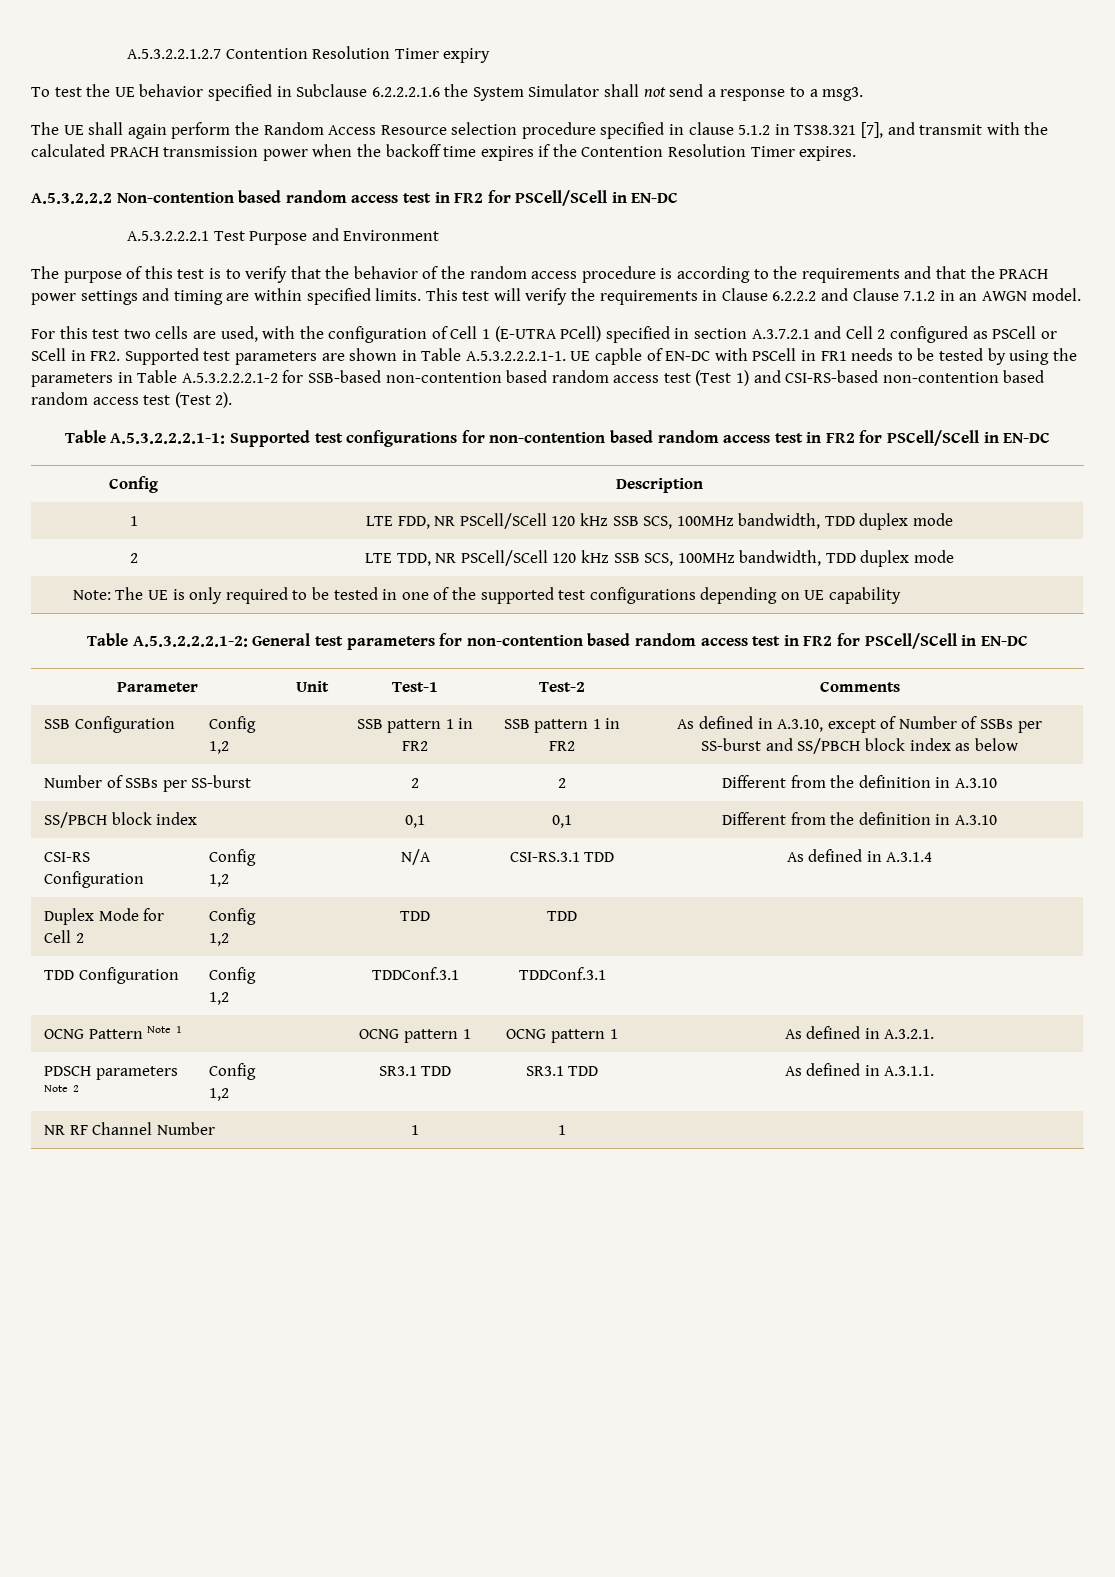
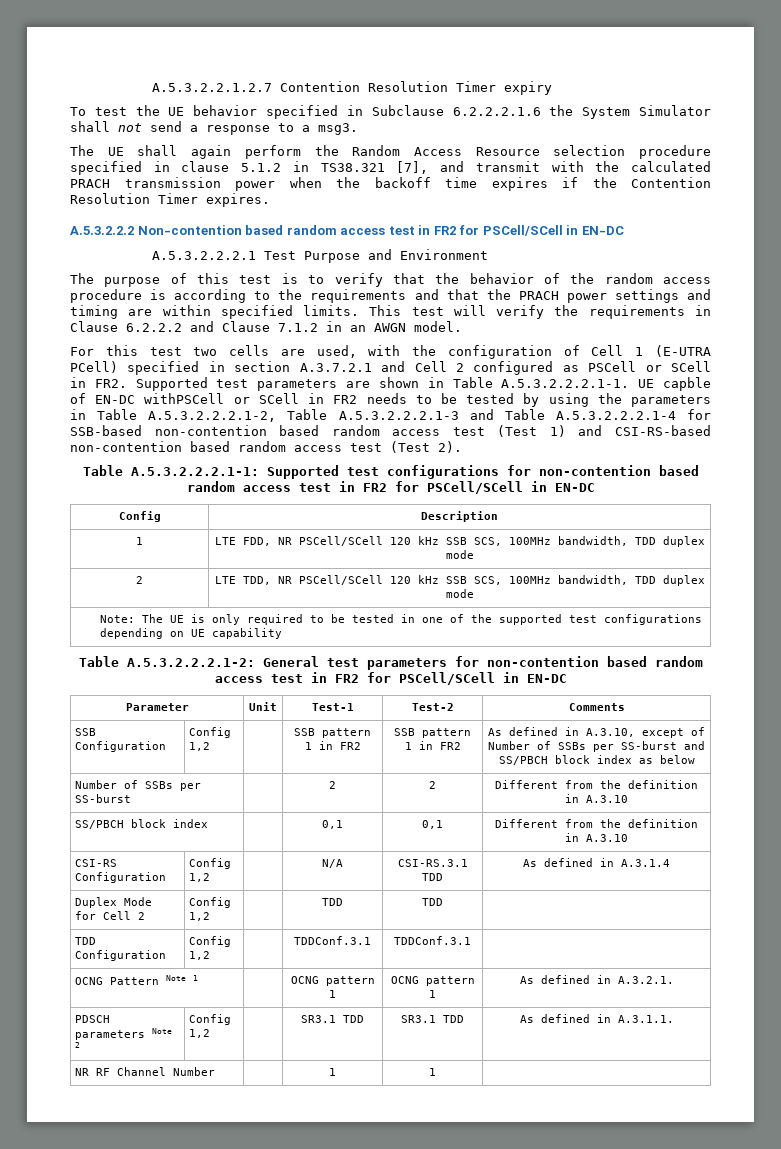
- For this test two cells are used, with the configuration of Cell 1 (E-UTRA PCell) specified in section A.3.7.2.1 and Cell 2 configured as PSCell or SCell in FR2. Supported test parameters are shown in Table A.5.3.2.2.2.1-1. UE capble of EN-DC with PSCell in FR1 needs to be tested by using the parameters in Table A.5.3.2.2.2.1-2 for SSB-based non-contention based random access test (Test 1) and CSI-RS-based non-contention based random access test (Test 2).
+ For this test two cells are used, with the configuration of Cell 1 (E-UTRA PCell) specified in section A.3.7.2.1 and Cell 2 configured as PSCell or SCell in FR2. Supported test parameters are shown in Table A.5.3.2.2.2.1-1. UE capble of EN-DC withPSCell or SCell in FR2 needs to be tested by using the parameters in Table A.5.3.2.2.2.1-2, Table A.5.3.2.2.2.1-3 and Table A.5.3.2.2.2.1-4 for SSB-based non-contention based random access test (Test 1) and CSI-RS-based non-contention based random access test (Test 2).

